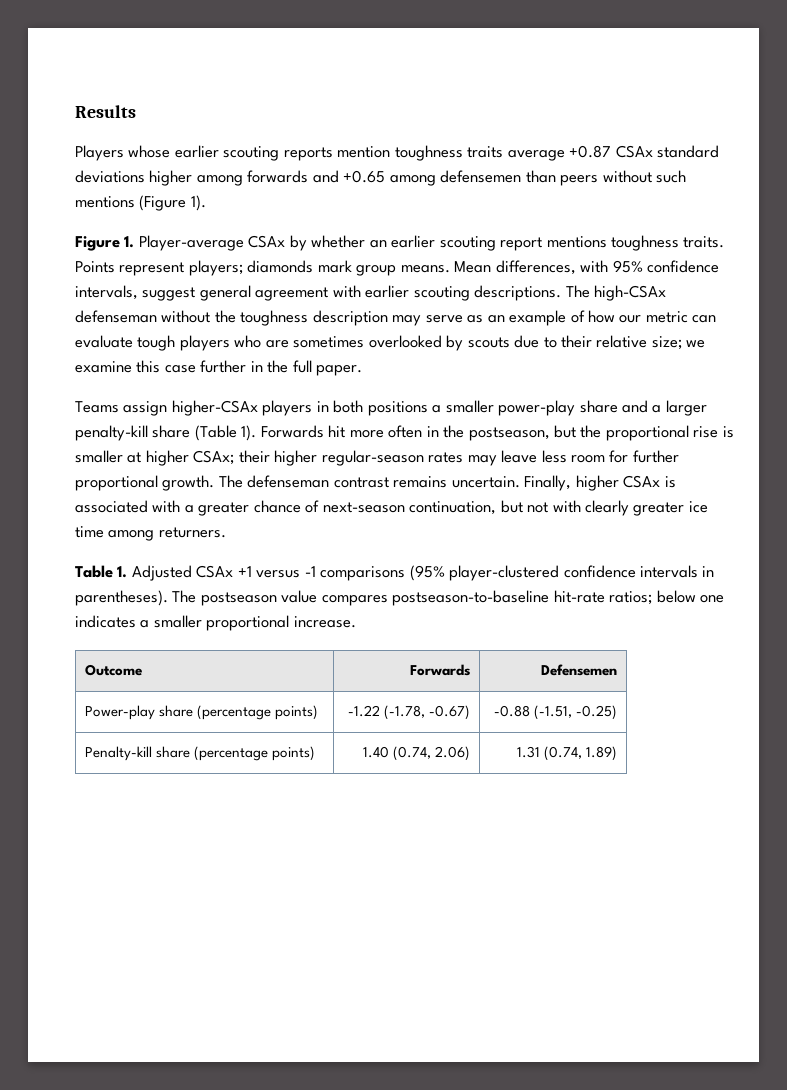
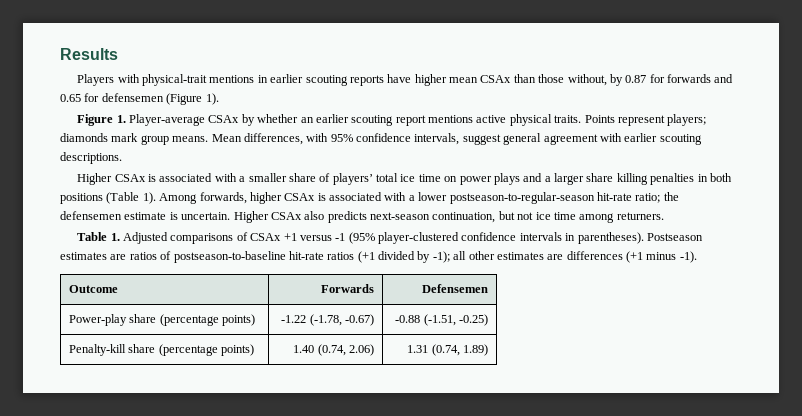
- Players whose earlier scouting reports mention toughness traits average +0.87 CSAx standard deviations higher among forwards and +0.65 among defensemen than peers without such mentions (Figure 1).
+ Players with physical-trait mentions in earlier scouting reports have higher mean CSAx than those without, by 0.87 for forwards and 0.65 for defensemen (Figure 1).
- Figure 1. Player-average CSAx by whether an earlier scouting report mentions toughness traits.
+ Figure 1. Player-average CSAx by whether an earlier scouting report mentions active physical traits.
- Mean differences, with 95% confidence intervals, suggest general agreement with earlier scouting descriptions. The high-CSAx defenseman without the toughness description may serve as an example of how our metric can evaluate tough players who are sometimes overlooked by scouts due to their relative size; we examine this case further in the full paper.
- Teams assign higher-CSAx players in both positions a smaller power-play share and a larger penalty-kill share (Table 1). Forwards hit more often in the postseason, but the proportional rise is smaller at higher CSAx; their higher regular-season rates may leave less room for further proportional growth. The defenseman contrast remains uncertain. Finally, higher CSAx is associated with a greater chance of next-season continuation, but not with clearly greater ice time among returners.
+ Mean differences, with 95% confidence intervals, suggest general agreement with earlier scouting descriptions.
+ Higher CSAx is associated with a smaller share of players’ total ice time on power plays and a larger share killing penalties in both positions (Table 1). Among forwards, higher CSAx is associated with a lower postseason-to-regular-season hit-rate ratio; the defensemen estimate is uncertain. Higher CSAx also predicts next-season continuation, but not ice time among returners.
- Table 1. Adjusted CSAx +1 versus -1 comparisons (95% player-clustered confidence intervals in parentheses).
+ Table 1. Adjusted comparisons of CSAx +1 versus -1 (95% player-clustered confidence intervals in parentheses).
- The postseason value compares postseason-to-baseline hit-rate ratios; below one indicates a smaller proportional increase.
+ Postseason estimates are ratios of postseason-to-baseline hit-rate ratios (+1 divided by -1); all other estimates are differences (+1 minus -1).

